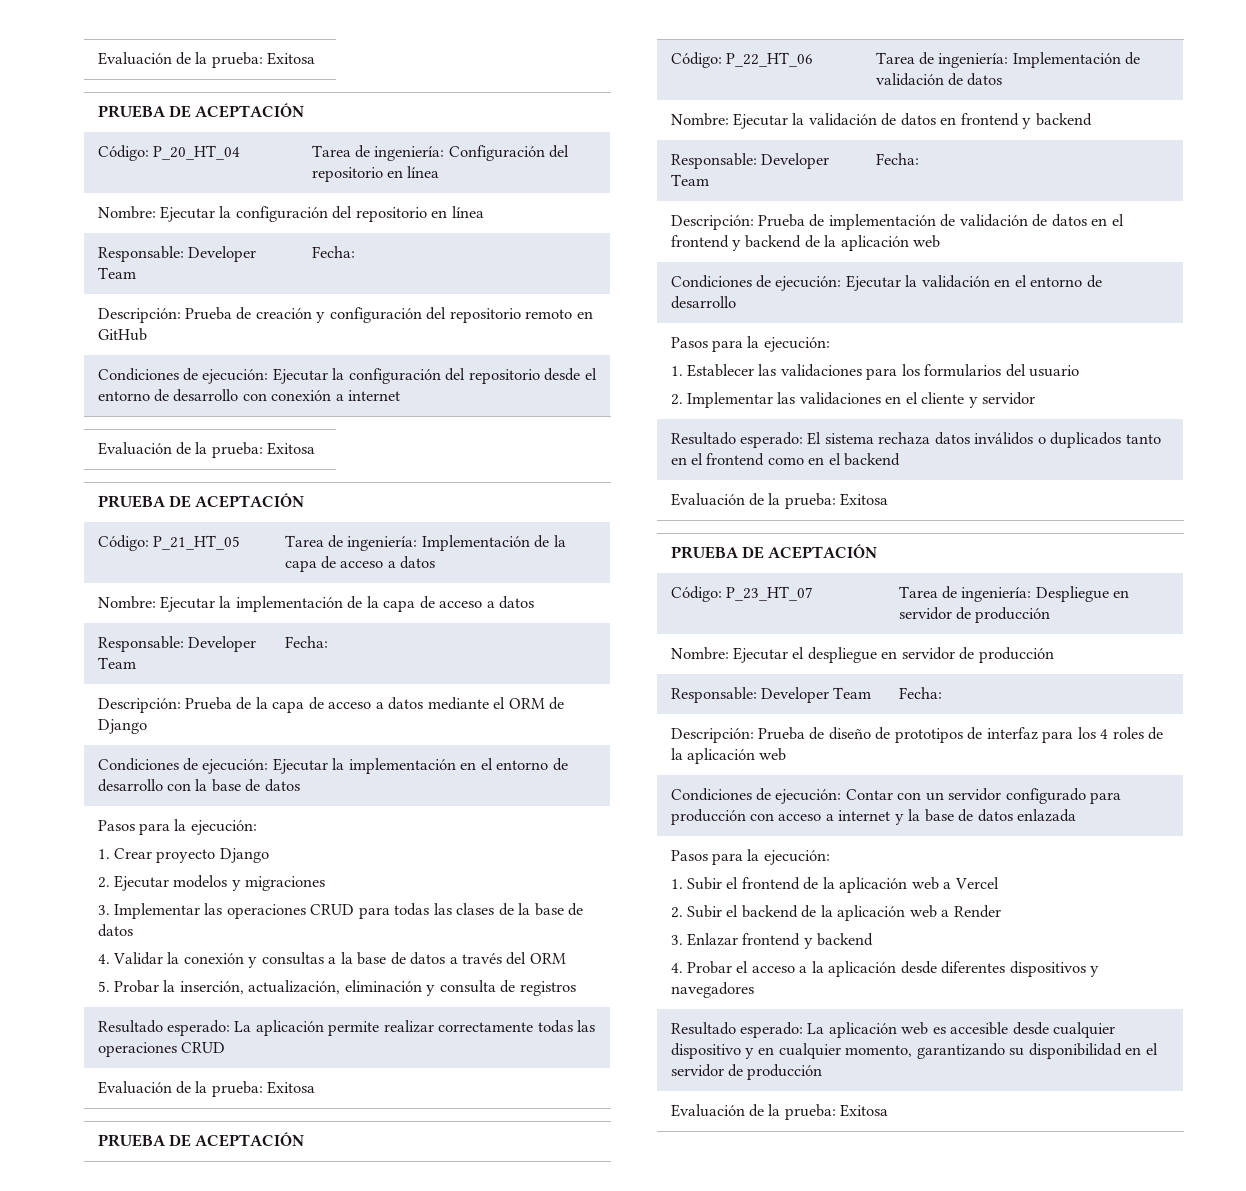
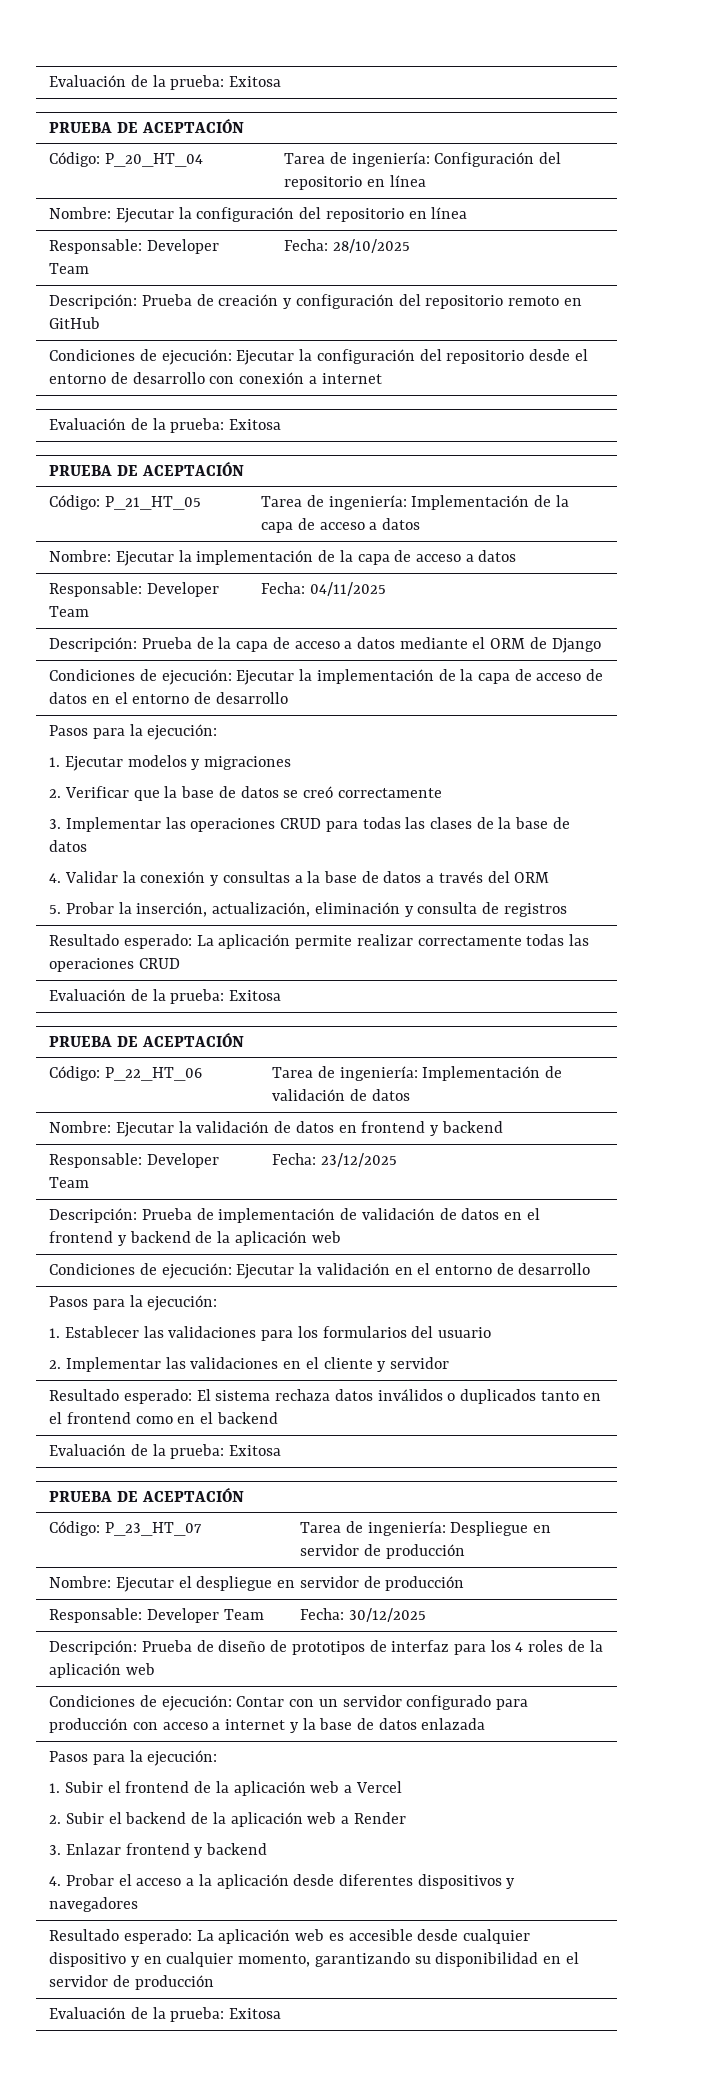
  Nombre: Ejecutar la configuración del repositorio en línea
- Responsable: Developer Team | Fecha:
+ Responsable: Developer Team | Fecha: 28/10/2025
  Nombre: Ejecutar la implementación de la capa de acceso a datos
- Responsable: Developer Team | Fecha:
+ Responsable: Developer Team | Fecha: 04/11/2025
- Condiciones de ejecución: Ejecutar la implementación en el entorno de desarrollo con la base de datos
+ Condiciones de ejecución: Ejecutar la implementación de la capa de acceso de datos en el entorno de desarrollo
  Pasos para la ejecución:
- 1. Crear proyecto Django
- 2. Ejecutar modelos y migraciones
+ 1. Ejecutar modelos y migraciones
+ 2. Verificar que la base de datos se creó correctamente
  Nombre: Ejecutar la validación de datos en frontend y backend
- Responsable: Developer Team | Fecha:
+ Responsable: Developer Team | Fecha: 23/12/2025
  Nombre: Ejecutar el despliegue en servidor de producción
- Responsable: Developer Team | Fecha:
+ Responsable: Developer Team | Fecha: 30/12/2025

